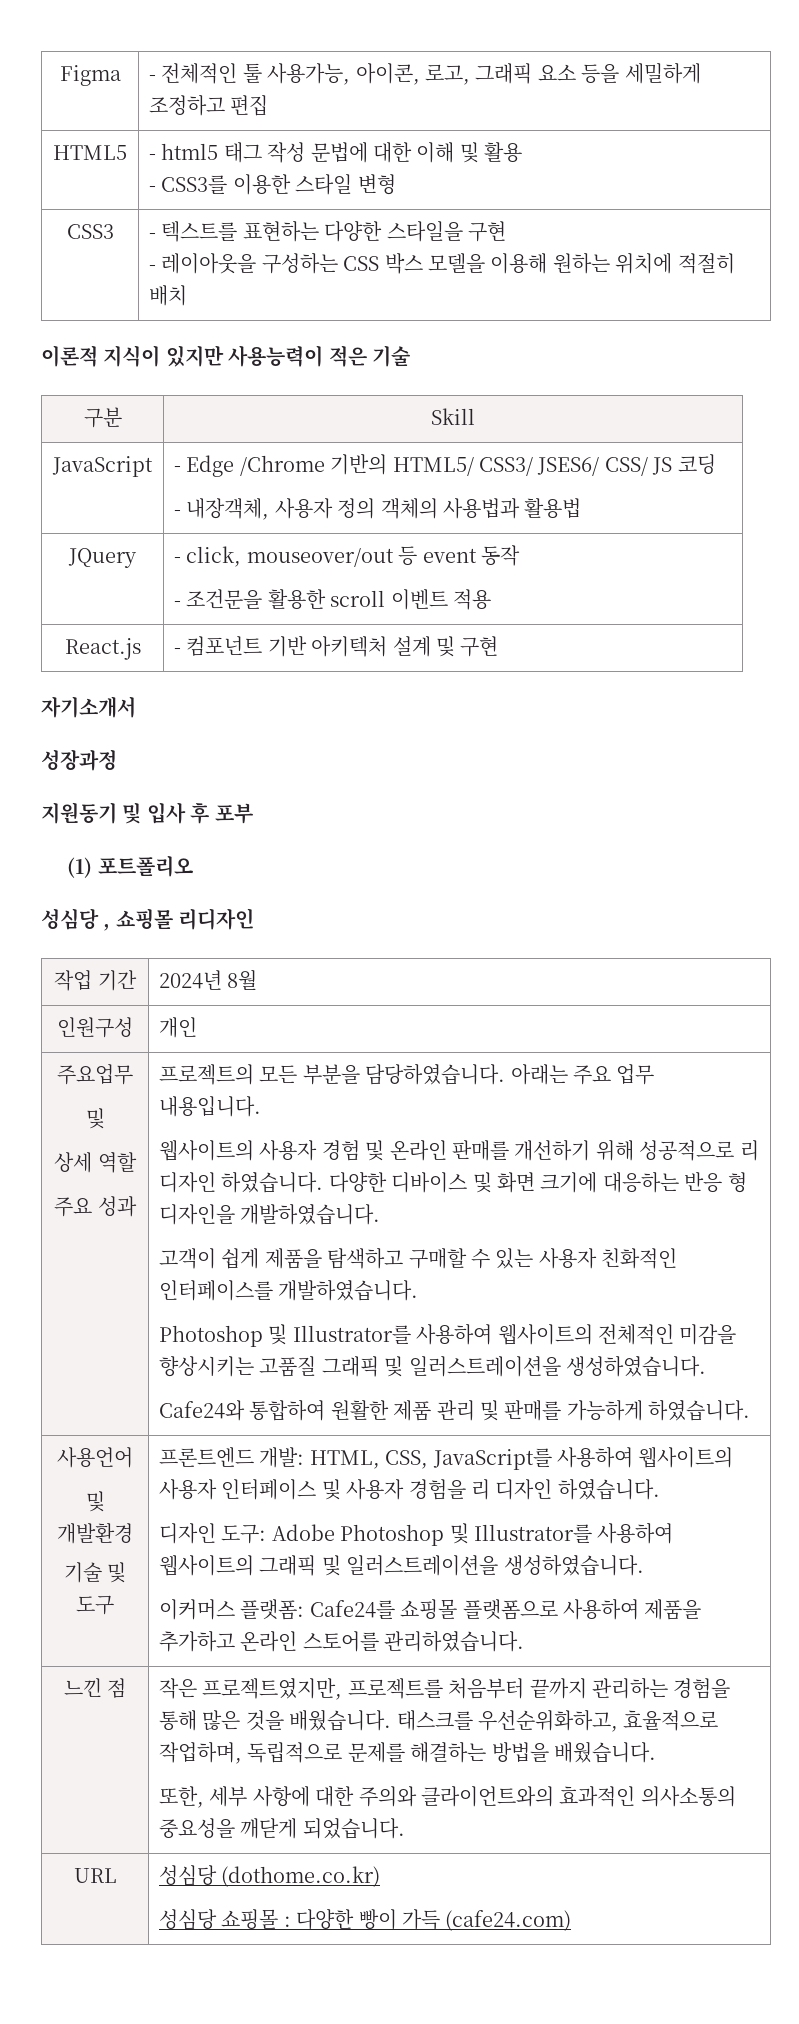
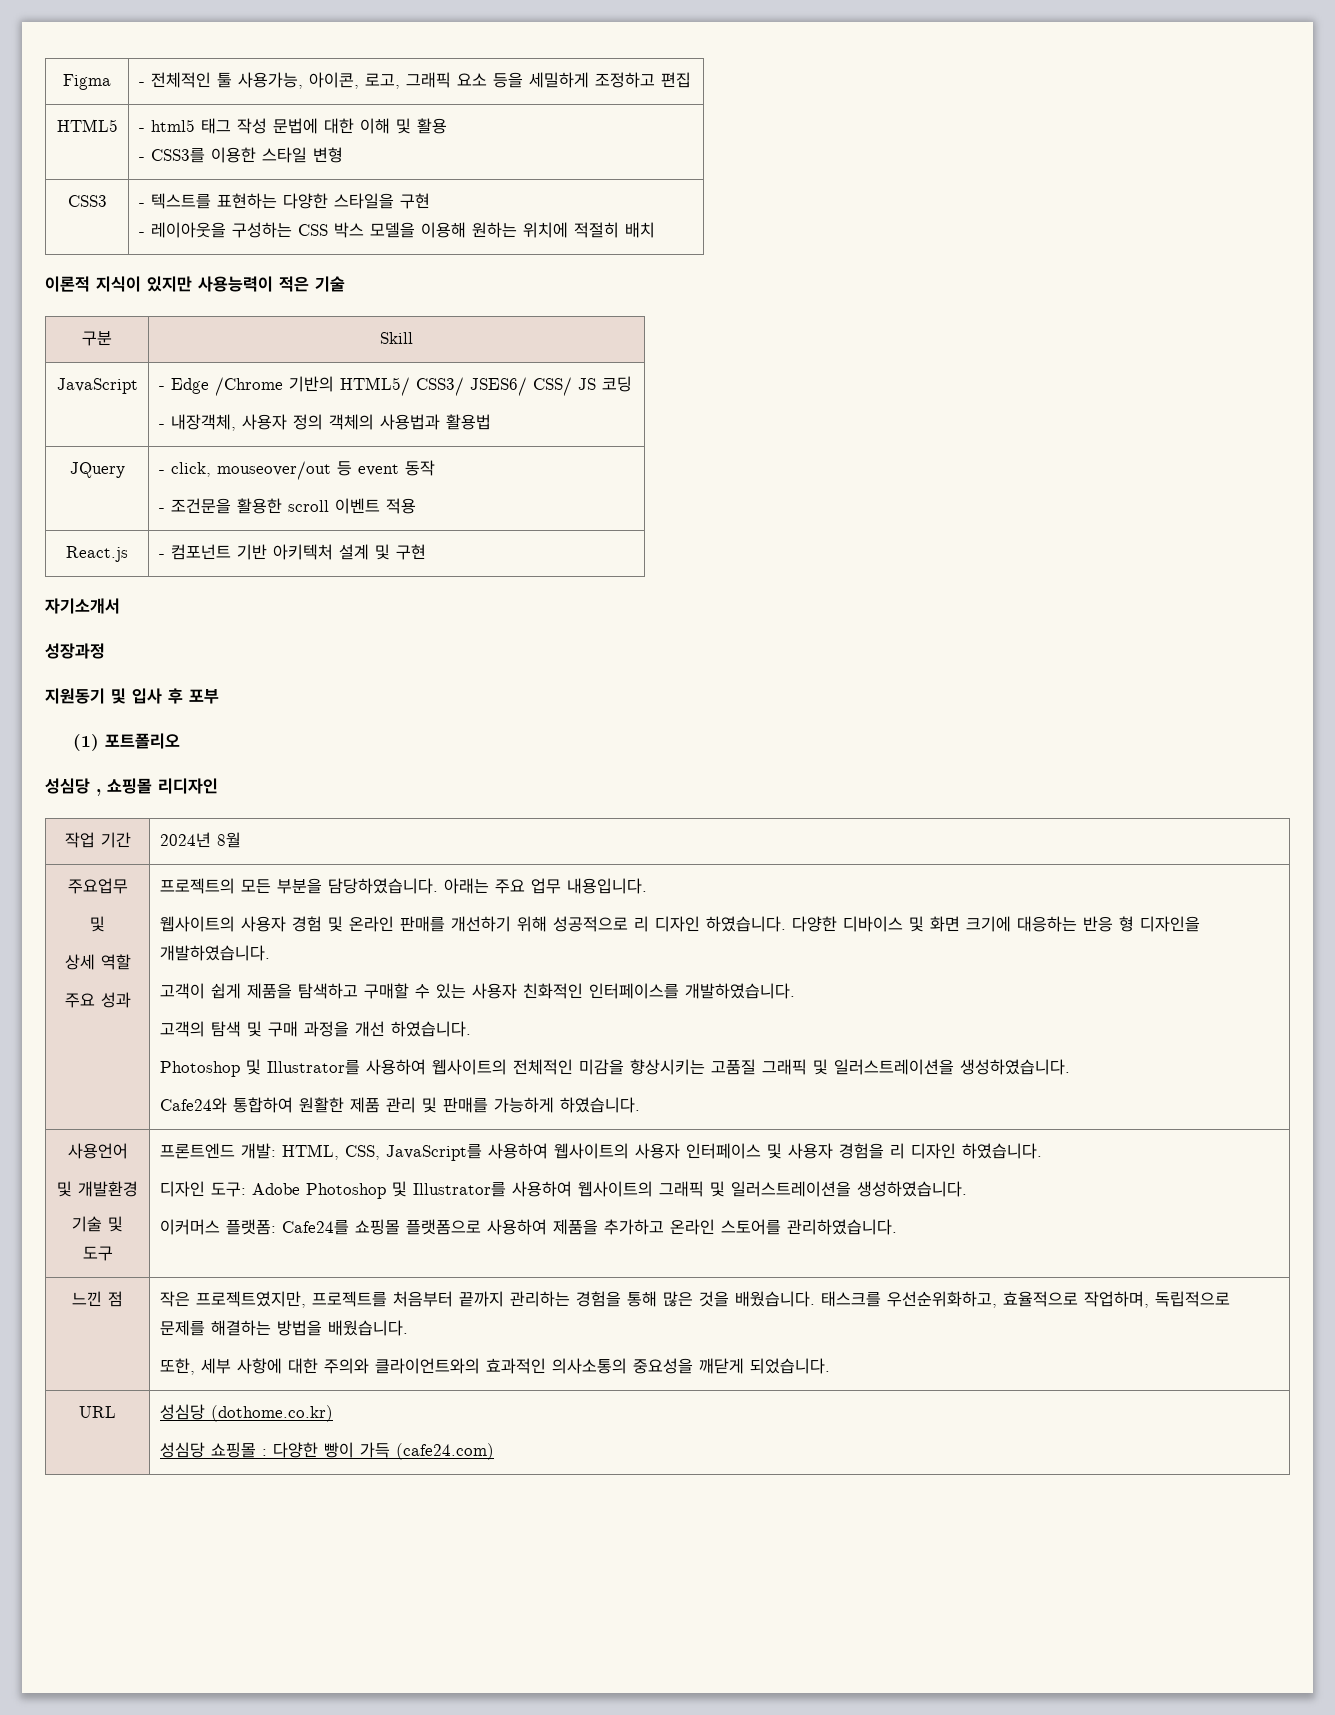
- 인원구성 | 개인
+ 고객의 탐색 및 구매 과정을 개선 하였습니다.

